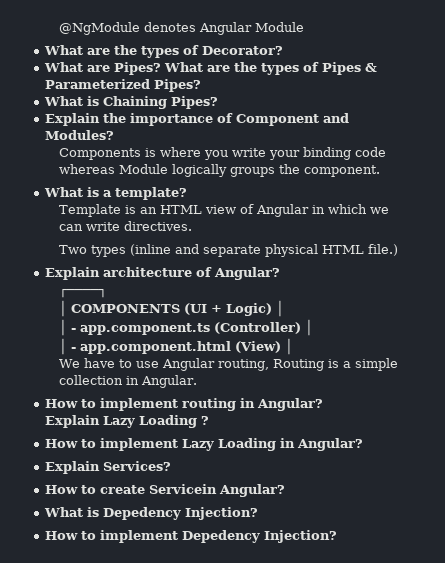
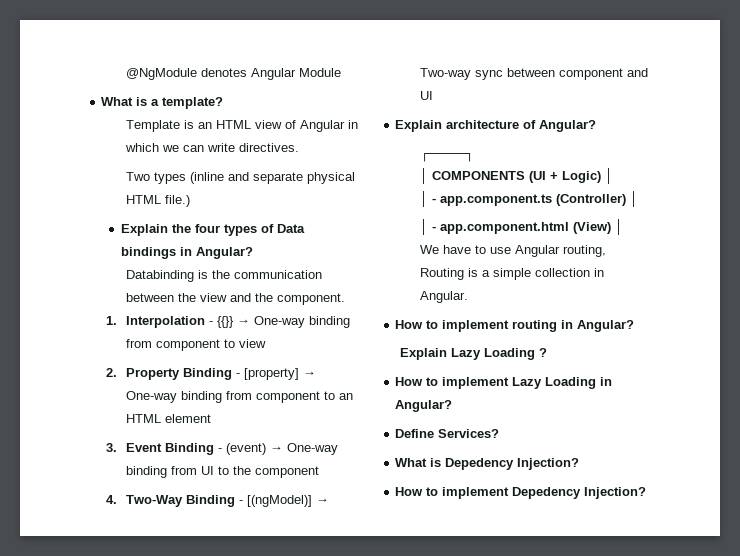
- What are the types of Decorator?
- What are Pipes? What are the types of Pipes & Parameterized Pipes?
- What is Chaining Pipes?
- Explain the importance of Component and Modules?
- Components is where you write your binding code whereas Module logically groups the component.
+ Explain the four types of Data bindings in Angular?
+ Databinding is the communication between the view and the component.
+ 1. Interpolation - {{}} → One-way binding from component to view
+ 2. Property Binding - [property] → One-way binding from component to an HTML element
+ 3. Event Binding - (event) → One-way binding from UI to the component
+ 4. Two-Way Binding - [(ngModel)] → Two-way sync between component and UI
- Explain Services?
+ Define Services?
- How to create Servicein Angular?

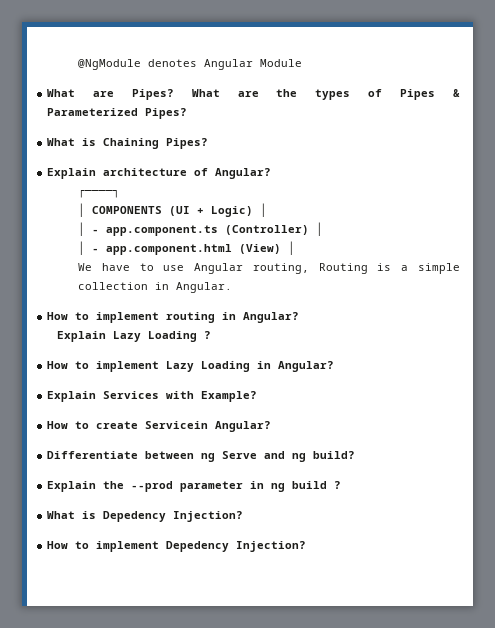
- What is a template?
- Template is an HTML view of Angular in which we can write directives.
- Two types (inline and separate physical HTML file.)
- Explain the four types of Data bindings in Angular?
- Databinding is the communication between the view and the component.
- 1. Interpolation - {{}} → One-way binding from component to view
- 2. Property Binding - [property] → One-way binding from component to an HTML element
- 3. Event Binding - (event) → One-way binding from UI to the component
- 4. Two-Way Binding - [(ngModel)] → Two-way sync between component and UI
+ What are Pipes? What are the types of Pipes & Parameterized Pipes?
+ What is Chaining Pipes?
- Define Services?
+ Explain Services with Example?
+ How to create Servicein Angular?
+ Differentiate between ng Serve and ng build?
+ Explain the --prod parameter in ng build ?

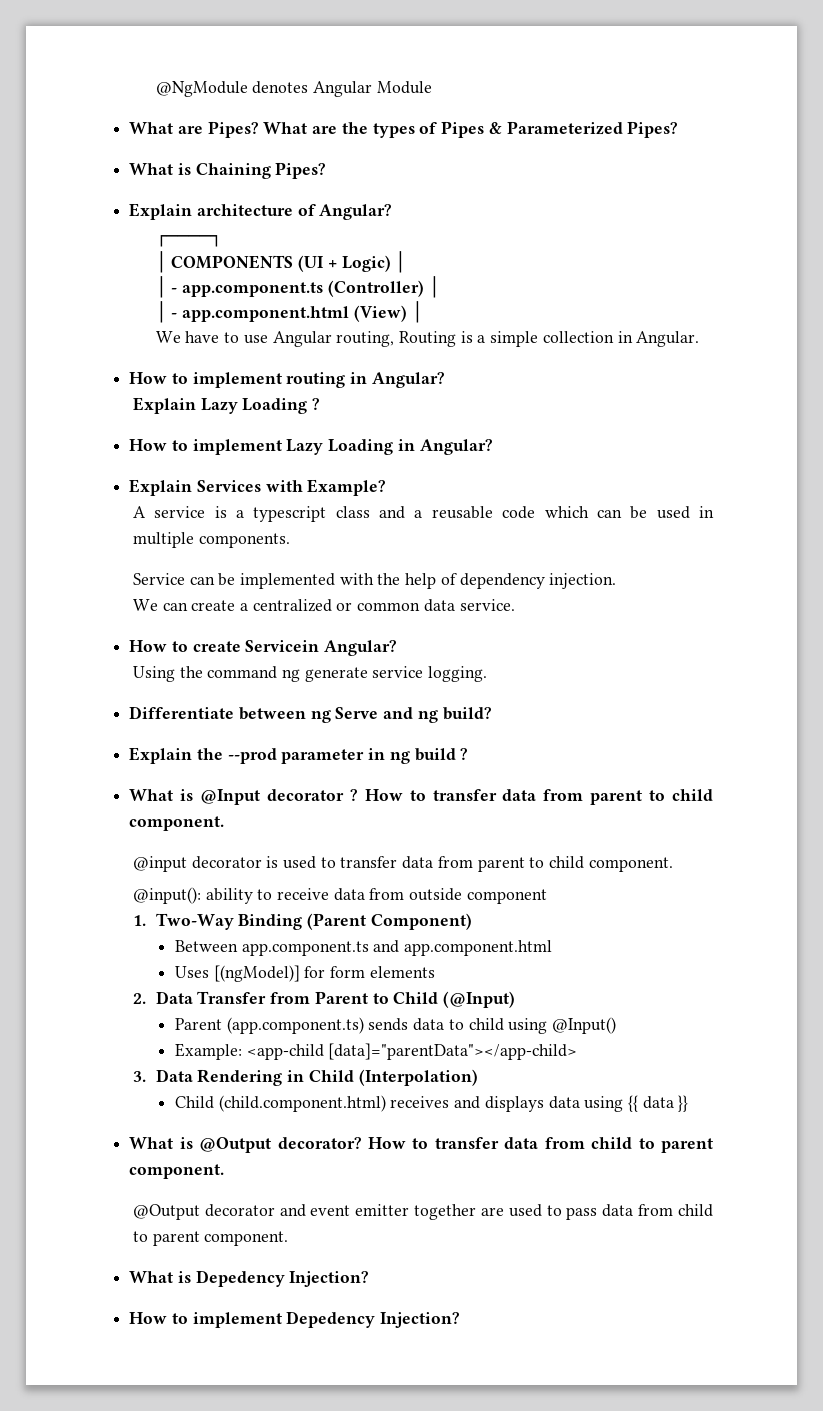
+ A service is a typescript class and a reusable code which can be used in multiple components.
+ Service can be implemented with the help of dependency injection.
+ We can create a centralized or common data service.
+ Using the command ng generate service logging.
+ What is @Input decorator ? How to transfer data from parent to child component.
+ @input decorator is used to transfer data from parent to child component.
+ @input(): ability to receive data from outside component
+ 1. Two-Way Binding (Parent Component)
+ Between app.component.ts and app.component.html
+ Uses [(ngModel)] for form elements
+ 2. Data Transfer from Parent to Child (@Input)
+ Parent (app.component.ts) sends data to child using @Input()
+ Example: <app-child [data]="parentData"></app-child>
+ 3. Data Rendering in Child (Interpolation)
+ Child (child.component.html) receives and displays data using {{ data }}
+ What is @Output decorator? How to transfer data from child to parent component.
+ @Output decorator and event emitter together are used to pass data from child to parent component.

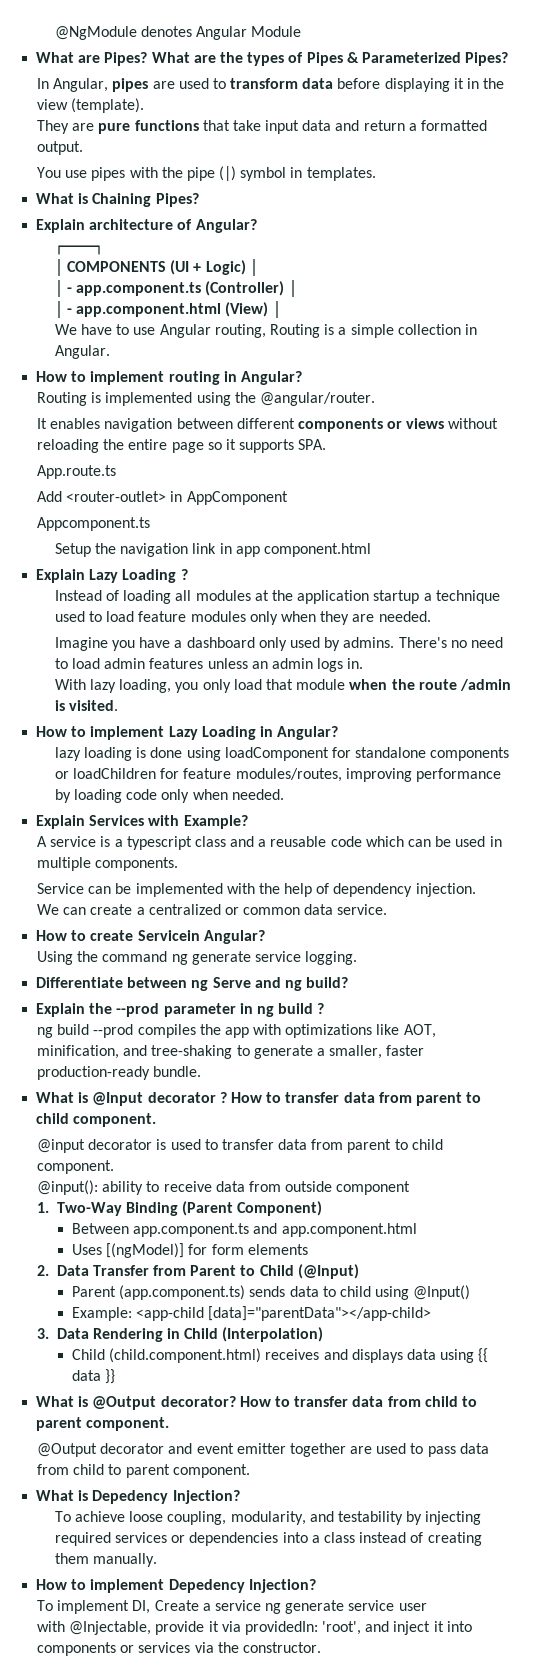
+ In Angular, pipes are used to transform data before displaying it in the view (template).
+ They are pure functions that take input data and return a formatted output.
+ You use pipes with the pipe (|) symbol in templates.
+ Routing is implemented using the @angular/router.
+ It enables navigation between different components or views without reloading the entire page so it supports SPA.
+ App.route.ts
+ Add <router-outlet> in AppComponent
+ Appcomponent.ts
+ Setup the navigation link in app component.html
  Explain Lazy Loading ?
+ Instead of loading all modules at the application startup a technique used to load feature modules only when they are needed.
+ Imagine you have a dashboard only used by admins. There's no need to load admin features unless an admin logs in.
+ With lazy loading, you only load that module when the route /admin is visited.
+ lazy loading is done using loadComponent for standalone components or loadChildren for feature modules/routes, improving performance by loading code only when needed.
+ ng build --prod compiles the app with optimizations like AOT, minification, and tree-shaking to generate a smaller, faster production-ready bundle.
+ To achieve loose coupling, modularity, and testability by injecting required services or dependencies into a class instead of creating them manually.
+ To implement DI, Create a service ng generate service user
+ with @Injectable, provide it via providedIn: 'root', and inject it into components or services via the constructor.

